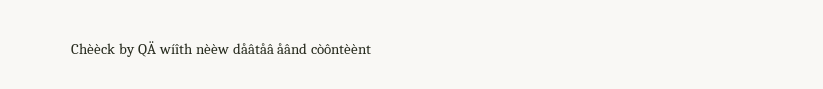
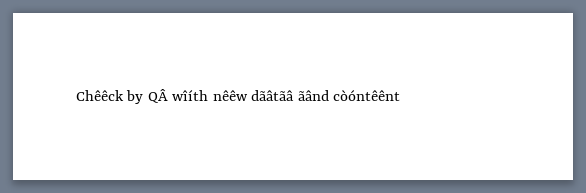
- Chèèck by QÄ wíîth nèèw dåâtåâ åând còôntèènt
+ Chêêck by QÂ wîíth nêêw dãâtãâ ãând còóntêênt

